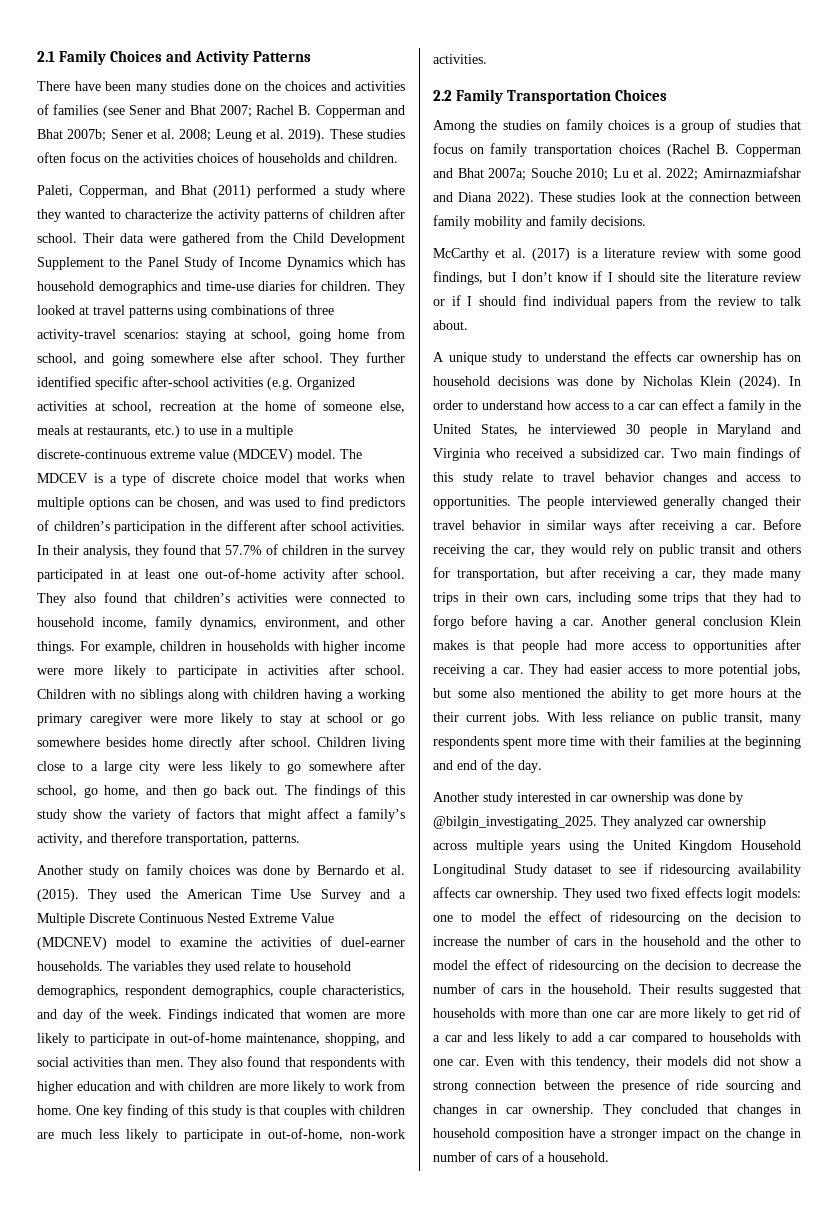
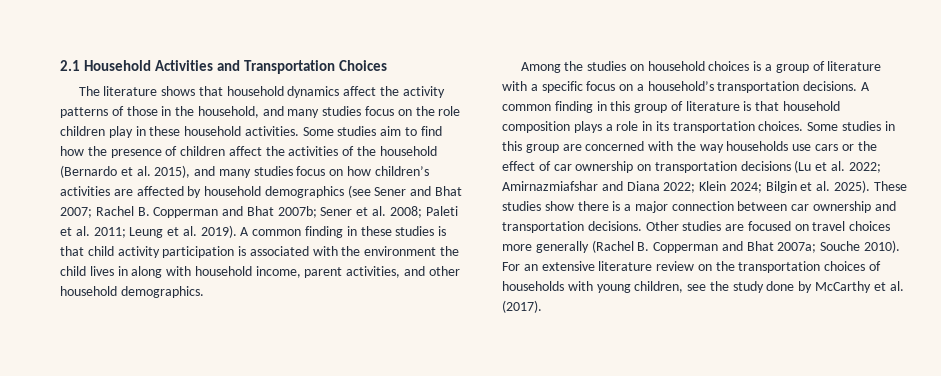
- 2.1 Family Choices and Activity Patterns
- There have been many studies done on the choices and activities of families (see Sener and Bhat 2007; Rachel B. Copperman and Bhat 2007b; Sener et al. 2008; Leung et al. 2019). These studies often focus on the activities choices of households and children.
- Paleti, Copperman, and Bhat (2011) performed a study where they wanted to characterize the activity patterns of children after school. Their data were gathered from the Child Development Supplement to the Panel Study of Income Dynamics which has household demographics and time-use diaries for children. They looked at travel patterns using combinations of three activity-travel scenarios: staying at school, going home from school, and going somewhere else after school. They further identified specific after-school activities (e.g. Organized activities at school, recreation at the home of someone else, meals at restaurants, etc.) to use in a multiple discrete-continuous extreme value (MDCEV) model. The MDCEV is a type of discrete choice model that works when multiple options can be chosen, and was used to find predictors of children’s participation in the different after school activities. In their analysis, they found that 57.7% of children in the survey participated in at least one out-of-home activity after school. They also found that children’s activities were connected to household income, family dynamics, environment, and other things. For example, children in households with higher income were more likely to participate in activities after school. Children with no siblings along with children having a working primary caregiver were more likely to stay at school or go somewhere besides home directly after school. Children living close to a large city were less likely to go somewhere after school, go home, and then go back out. The findings of this study show the variety of factors that might affect a family’s activity, and therefore transportation, patterns.
- Another study on family choices was done by Bernardo et al. (2015). They used the American Time Use Survey and a Multiple Discrete Continuous Nested Extreme Value (MDCNEV) model to examine the activities of duel-earner households. The variables they used relate to household demographics, respondent demographics, couple characteristics, and day of the week. Findings indicated that women are more likely to participate in out-of-home maintenance, shopping, and social activities than men. They also found that respondents with higher education and with children are more likely to work from home. One key finding of this study is that couples with children are much less likely to participate in out-of-home, non-work activities.
- 2.2 Family Transportation Choices
+ 2.1 Household Activities and Transportation Choices
+ The literature shows that household dynamics affect the activity patterns of those in the household, and many studies focus on the role children play in these household activities. Some studies aim to find how the presence of children affect the activities of the household (Bernardo et al. 2015), and many studies focus on how children’s activities are affected by household demographics (see Sener and Bhat 2007; Rachel B. Copperman and Bhat 2007b; Sener et al. 2008; Paleti et al. 2011; Leung et al. 2019). A common finding in these studies is that child activity participation is associated with the environment the child lives in along with household income, parent activities, and other household demographics.
- Among the studies on family choices is a group of studies that focus on family transportation choices (Rachel B. Copperman and Bhat 2007a; Souche 2010; Lu et al. 2022; Amirnazmiafshar and Diana 2022). These studies look at the connection between family mobility and family decisions.
- McCarthy et al. (2017) is a literature review with some good findings, but I don’t know if I should site the literature review or if I should find individual papers from the review to talk about.
- A unique study to understand the effects car ownership has on household decisions was done by Nicholas Klein (2024). In order to understand how access to a car can effect a family in the United States, he interviewed 30 people in Maryland and Virginia who received a subsidized car. Two main findings of this study relate to travel behavior changes and access to opportunities. The people interviewed generally changed their travel behavior in similar ways after receiving a car. Before receiving the car, they would rely on public transit and others for transportation, but after receiving a car, they made many trips in their own cars, including some trips that they had to forgo before having a car. Another general conclusion Klein makes is that people had more access to opportunities after receiving a car. They had easier access to more potential jobs, but some also mentioned the ability to get more hours at the their current jobs. With less reliance on public transit, many respondents spent more time with their families at the beginning and end of the day.
- Another study interested in car ownership was done by @bilgin_investigating_2025. They analyzed car ownership across multiple years using the United Kingdom Household Longitudinal Study dataset to see if ridesourcing availability affects car ownership. They used two fixed effects logit models: one to model the effect of ridesourcing on the decision to increase the number of cars in the household and the other to model the effect of ridesourcing on the decision to decrease the number of cars in the household. Their results suggested that households with more than one car are more likely to get rid of a car and less likely to add a car compared to households with one car. Even with this tendency, their models did not show a strong connection between the presence of ride sourcing and changes in car ownership. They concluded that changes in household composition have a stronger impact on the change in number of cars of a household.
+ Among the studies on household choices is a group of literature with a specific focus on a household’s transportation decisions. A common finding in this group of literature is that household composition plays a role in its transportation choices. Some studies in this group are concerned with the way households use cars or the effect of car ownership on transportation decisions (Lu et al. 2022; Amirnazmiafshar and Diana 2022; Klein 2024; Bilgin et al. 2025). These studies show there is a major connection between car ownership and transportation decisions. Other studies are focused on travel choices more generally (Rachel B. Copperman and Bhat 2007a; Souche 2010). For an extensive literature review on the transportation choices of households with young children, see the study done by McCarthy et al. (2017).

